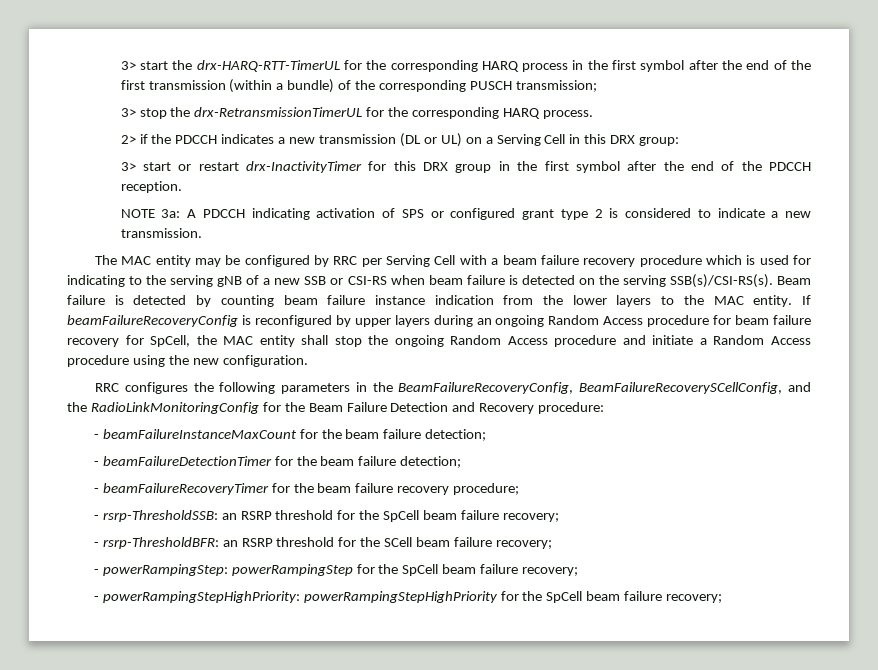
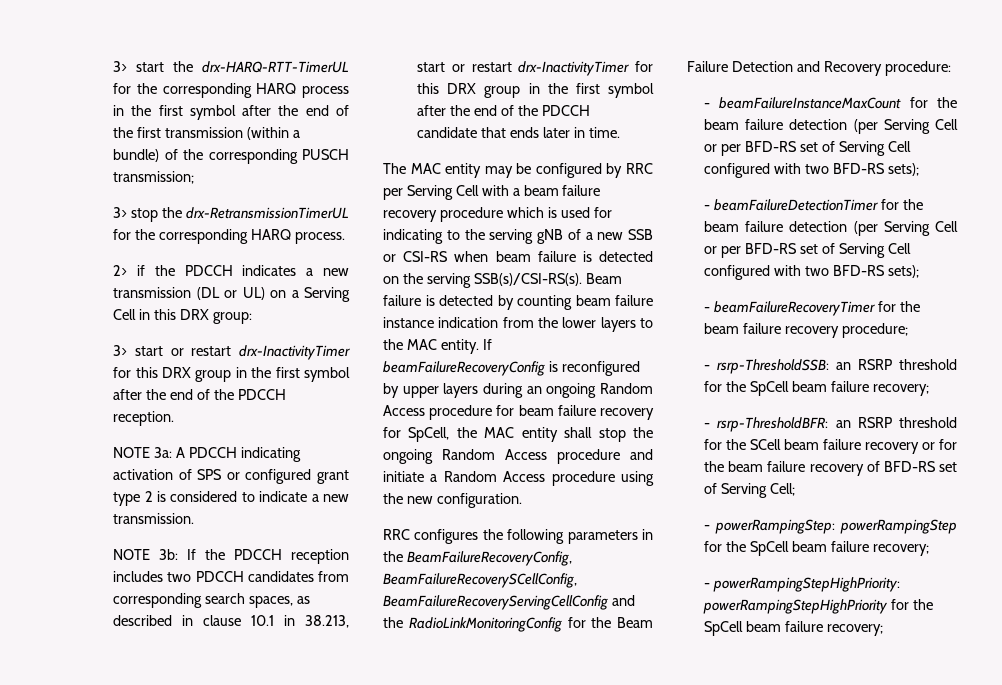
+ NOTE 3b: If the PDCCH reception includes two PDCCH candidates from corresponding search spaces, as described in clause 10.1 in 38.213, start or restart drx-InactivityTimer for this DRX group in the first symbol after the end of the PDCCH candidate that ends later in time.
- RRC configures the following parameters in the BeamFailureRecoveryConfig, BeamFailureRecoverySCellConfig, and the RadioLinkMonitoringConfig for the Beam Failure Detection and Recovery procedure:
+ RRC configures the following parameters in the BeamFailureRecoveryConfig, BeamFailureRecoverySCellConfig, BeamFailureRecoveryServingCellConfig and the RadioLinkMonitoringConfig for the Beam Failure Detection and Recovery procedure:
- - beamFailureInstanceMaxCount for the beam failure detection;
+ - beamFailureInstanceMaxCount for the beam failure detection (per Serving Cell or per BFD-RS set of Serving Cell configured with two BFD-RS sets);
- - beamFailureDetectionTimer for the beam failure detection;
+ - beamFailureDetectionTimer for the beam failure detection (per Serving Cell or per BFD-RS set of Serving Cell configured with two BFD-RS sets);
- - rsrp-ThresholdBFR: an RSRP threshold for the SCell beam failure recovery;
+ - rsrp-ThresholdBFR: an RSRP threshold for the SCell beam failure recovery or for the beam failure recovery of BFD-RS set of Serving Cell;

